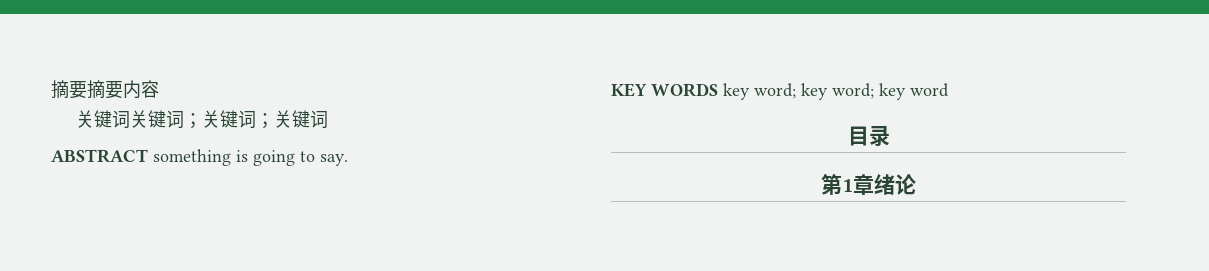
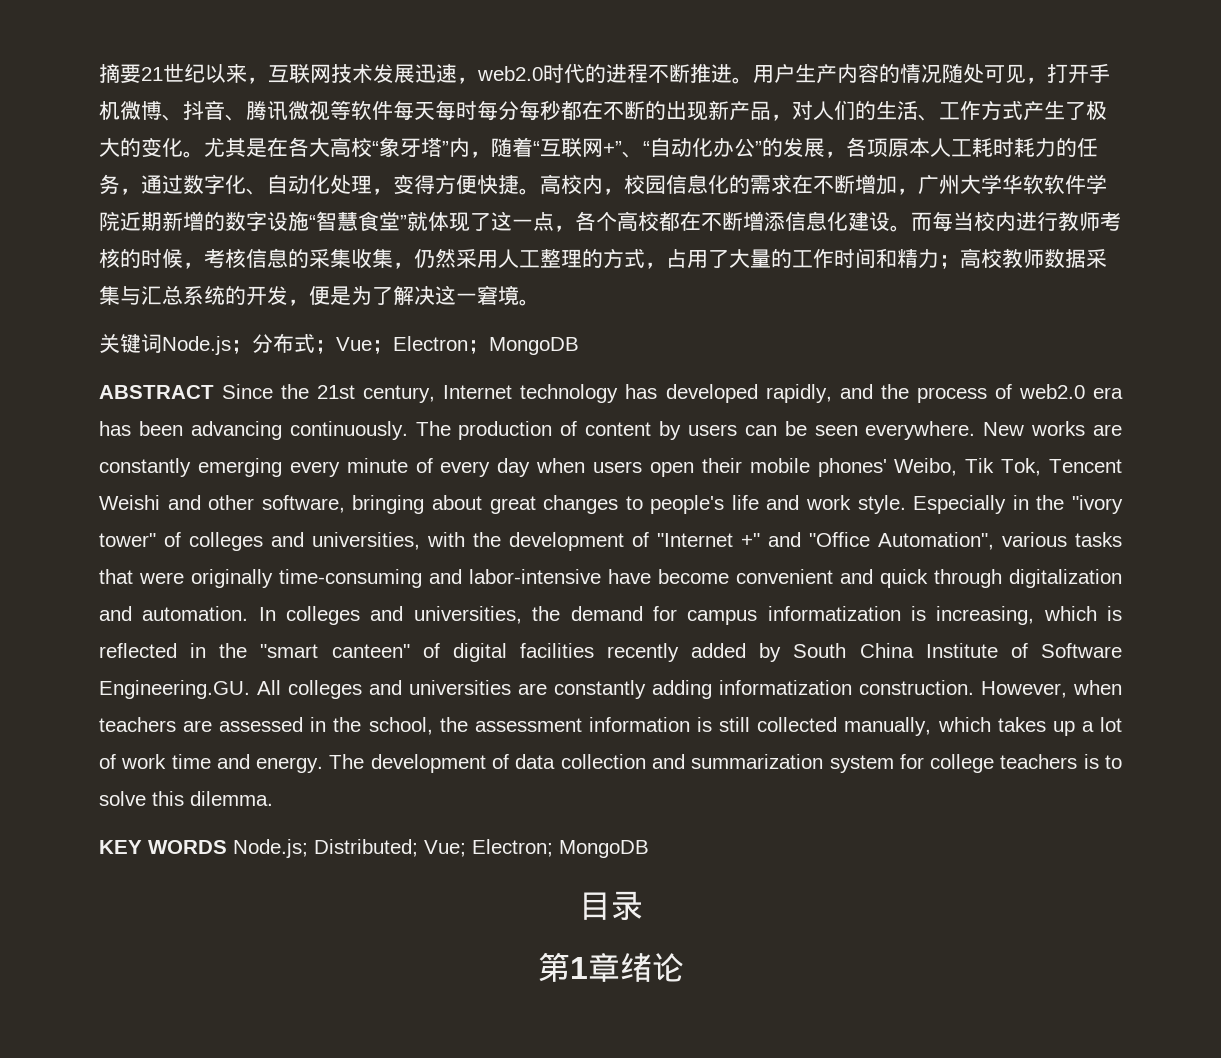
- 摘要摘要内容
- 关键词关键词；关键词；关键词
- ABSTRACT something is going to say.
- KEY WORDS key word; key word; key word
+ 摘要21世纪以来，互联网技术发展迅速，web2.0时代的进程不断推进。用户生产内容的情况随处可见，打开手机微博、抖音、腾讯微视等软件每天每时每分每秒都在不断的出现新产品，对人们的生活、工作方式产生了极大的变化。尤其是在各大高校“象牙塔”内，随着“互联网+”、“自动化办公”的发展，各项原本人工耗时耗力的任务，通过数字化、自动化处理，变得方便快捷。高校内，校园信息化的需求在不断增加，广州大学华软软件学院近期新增的数字设施“智慧食堂”就体现了这一点，各个高校都在不断增添信息化建设。而每当校内进行教师考核的时候，考核信息的采集收集，仍然采用人工整理的方式，占用了大量的工作时间和精力；高校教师数据采集与汇总系统的开发，便是为了解决这一窘境。
+ 关键词Node.js；分布式；Vue；Electron；MongoDB
+ ABSTRACT Since the 21st century, Internet technology has developed rapidly, and the process of web2.0 era has been advancing continuously. The production of content by users can be seen everywhere. New works are constantly emerging every minute of every day when users open their mobile phones' Weibo, Tik Tok, Tencent Weishi and other software, bringing about great changes to people's life and work style. Especially in the "ivory tower" of colleges and universities, with the development of "Internet +" and "Office Automation", various tasks that were originally time-consuming and labor-intensive have become convenient and quick through digitalization and automation. In colleges and universities, the demand for campus informatization is increasing, which is reflected in the "smart canteen" of digital facilities recently added by South China Institute of Software Engineering.GU. All colleges and universities are constantly adding informatization construction. However, when teachers are assessed in the school, the assessment information is still collected manually, which takes up a lot of work time and energy. The development of data collection and summarization system for college teachers is to solve this dilemma.
+ KEY WORDS Node.js; Distributed; Vue; Electron; MongoDB

